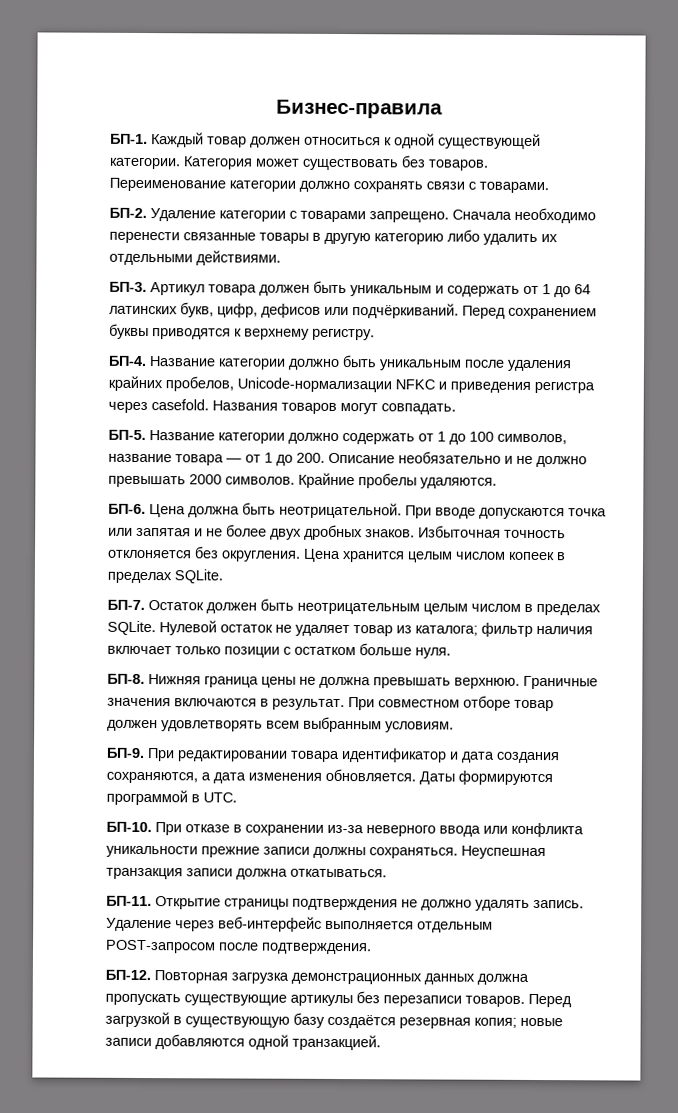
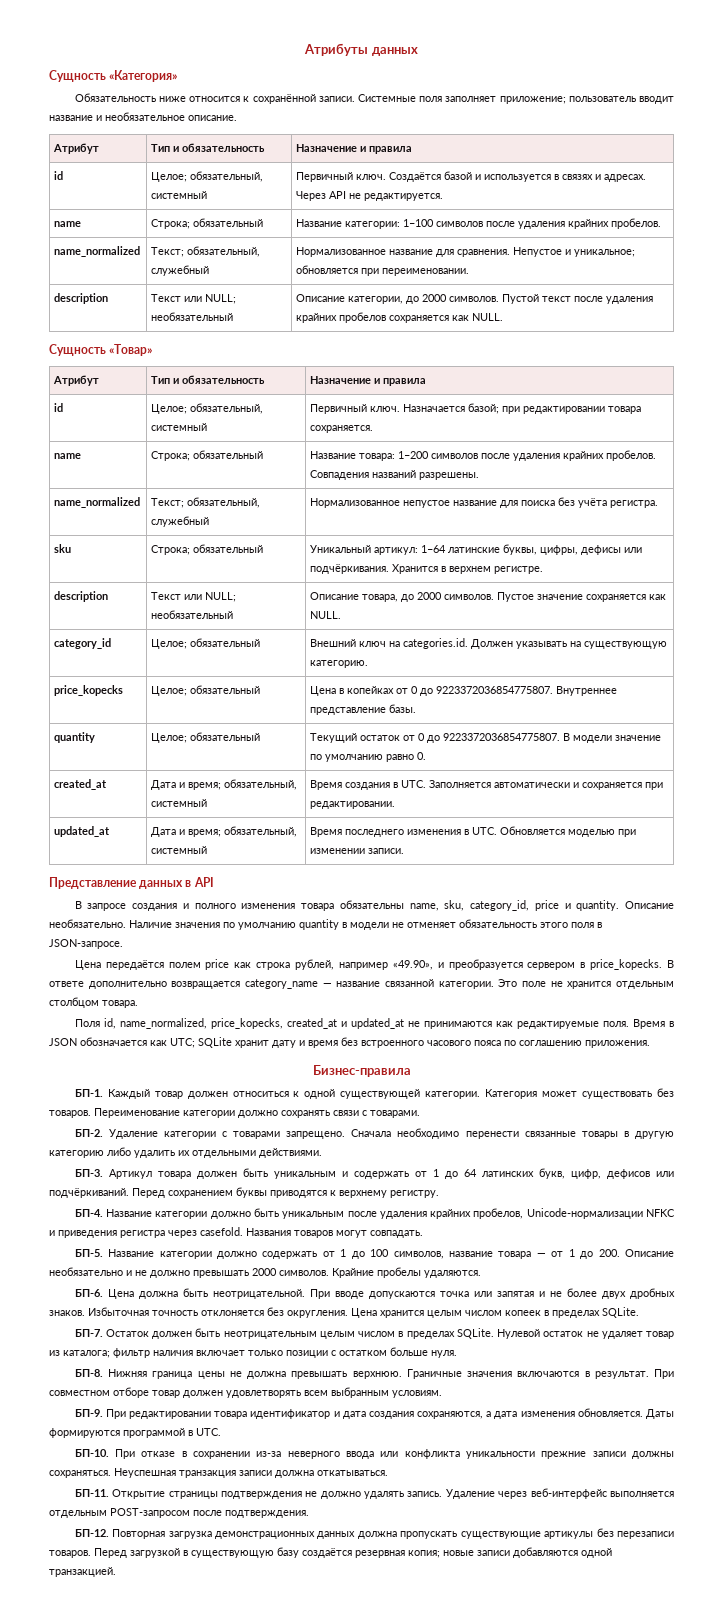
+ Атрибуты данных
+ Сущность «Категория»
+ Обязательность ниже относится к сохранённой записи. Системные поля заполняет приложение; пользователь вводит название и необязательное описание.
+ Атрибут | Тип и обязательность | Назначение и правила
+ id | Целое; обязательный, системный | Первичный ключ. Создаётся базой и используется в связях и адресах. Через API не редактируется.
+ name | Строка; обязательный | Название категории: 1–100 символов после удаления крайних пробелов.
+ name_normalized | Текст; обязательный, служебный | Нормализованное название для сравнения. Непустое и уникальное; обновляется при переименовании.
+ description | Текст или NULL; необязательный | Описание категории, до 2000 символов. Пустой текст после удаления крайних пробелов сохраняется как NULL.
+ Сущность «Товар»
+ Атрибут | Тип и обязательность | Назначение и правила
+ id | Целое; обязательный, системный | Первичный ключ. Назначается базой; при редактировании товара сохраняется.
+ name | Строка; обязательный | Название товара: 1–200 символов после удаления крайних пробелов. Совпадения названий разрешены.
+ name_normalized | Текст; обязательный, служебный | Нормализованное непустое название для поиска без учёта регистра.
+ sku | Строка; обязательный | Уникальный артикул: 1–64 латинские буквы, цифры, дефисы или подчёркивания. Хранится в верхнем регистре.
+ description | Текст или NULL; необязательный | Описание товара, до 2000 символов. Пустое значение сохраняется как NULL.
+ category_id | Целое; обязательный | Внешний ключ на categories.id. Должен указывать на существующую категорию.
+ price_kopecks | Целое; обязательный | Цена в копейках от 0 до 9223372036854775807. Внутреннее представление базы.
+ quantity | Целое; обязательный | Текущий остаток от 0 до 9223372036854775807. В модели значение по умолчанию равно 0.
+ created_at | Дата и время; обязательный, системный | Время создания в UTC. Заполняется автоматически и сохраняется при редактировании.
+ updated_at | Дата и время; обязательный, системный | Время последнего изменения в UTC. Обновляется моделью при изменении записи.
+ Представление данных в API
+ В запросе создания и полного изменения товара обязательны name, sku, category_id, price и quantity. Описание необязательно. Наличие значения по умолчанию quantity в модели не отменяет обязательность этого поля в JSON-запросе.
+ Цена передаётся полем price как строка рублей, например «49.90», и преобразуется сервером в price_kopecks. В ответе дополнительно возвращается category_name — название связанной категории. Это поле не хранится отдельным столбцом товара.
+ Поля id, name_normalized, price_kopecks, created_at и updated_at не принимаются как редактируемые поля. Время в JSON обозначается как UTC; SQLite хранит дату и время без встроенного часового пояса по соглашению приложения.

